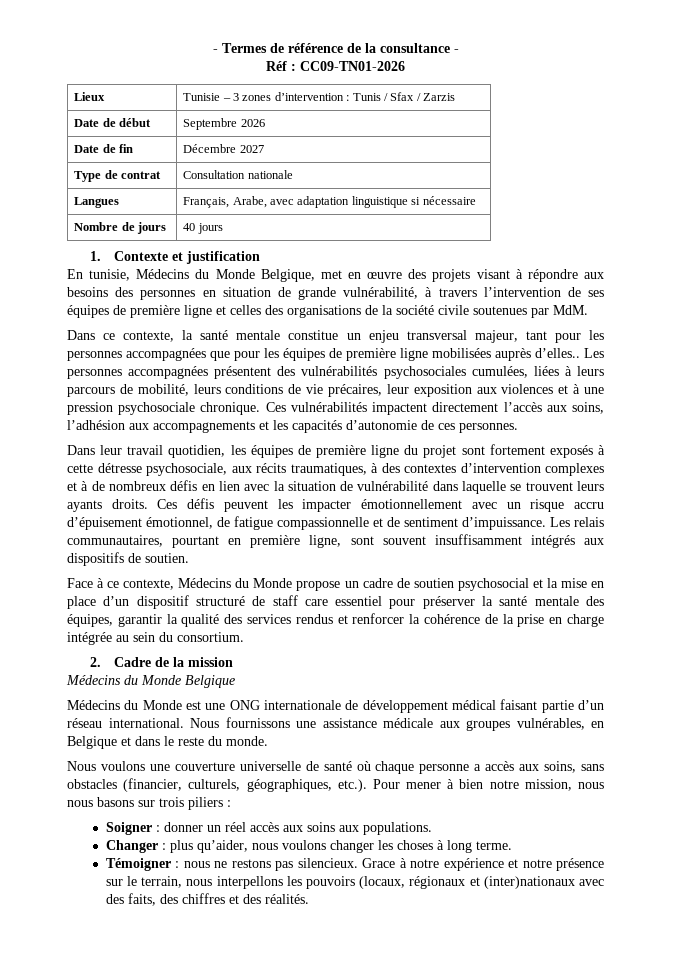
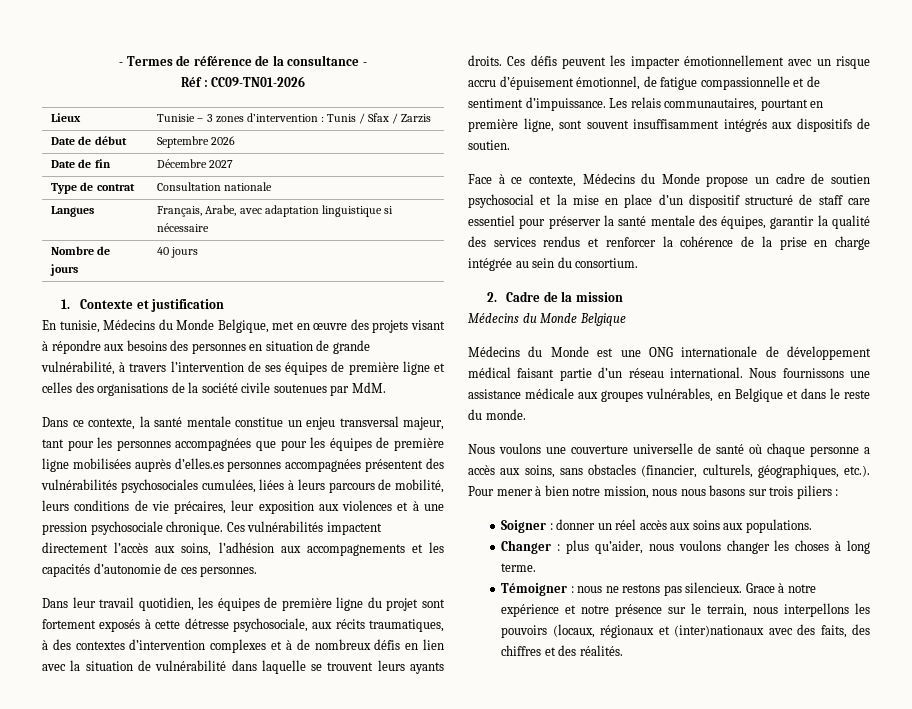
- Dans ce contexte, la santé mentale constitue un enjeu transversal majeur, tant pour les personnes accompagnées que pour les équipes de première ligne mobilisées auprès d’elles.. Les personnes accompagnées présentent des vulnérabilités psychosociales cumulées, liées à leurs parcours de mobilité, leurs conditions de vie précaires, leur exposition aux violences et à une pression psychosociale chronique.
+ Dans ce contexte, la santé mentale constitue un enjeu transversal majeur, tant pour les personnes accompagnées que pour les équipes de première ligne mobilisées auprès d’elles.es personnes accompagnées présentent des vulnérabilités psychosociales cumulées, liées à leurs parcours de mobilité, leurs conditions de vie précaires, leur exposition aux violences et à une pression psychosociale chronique.

